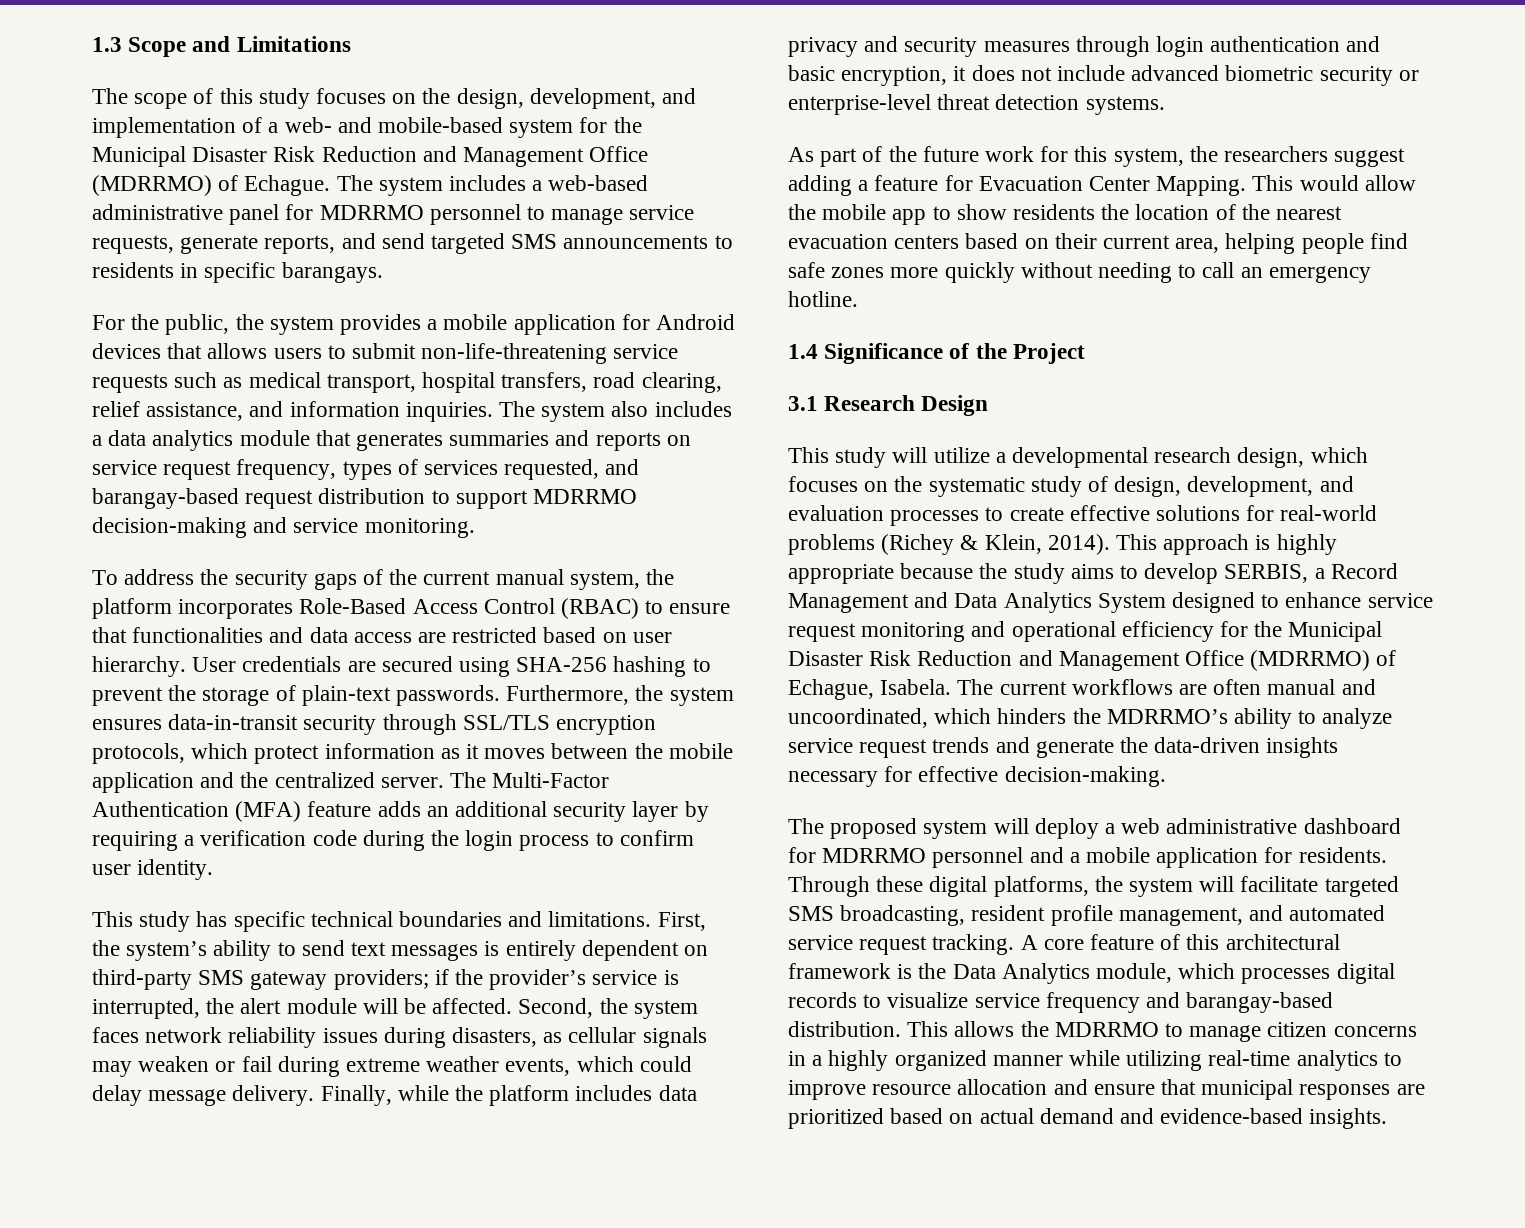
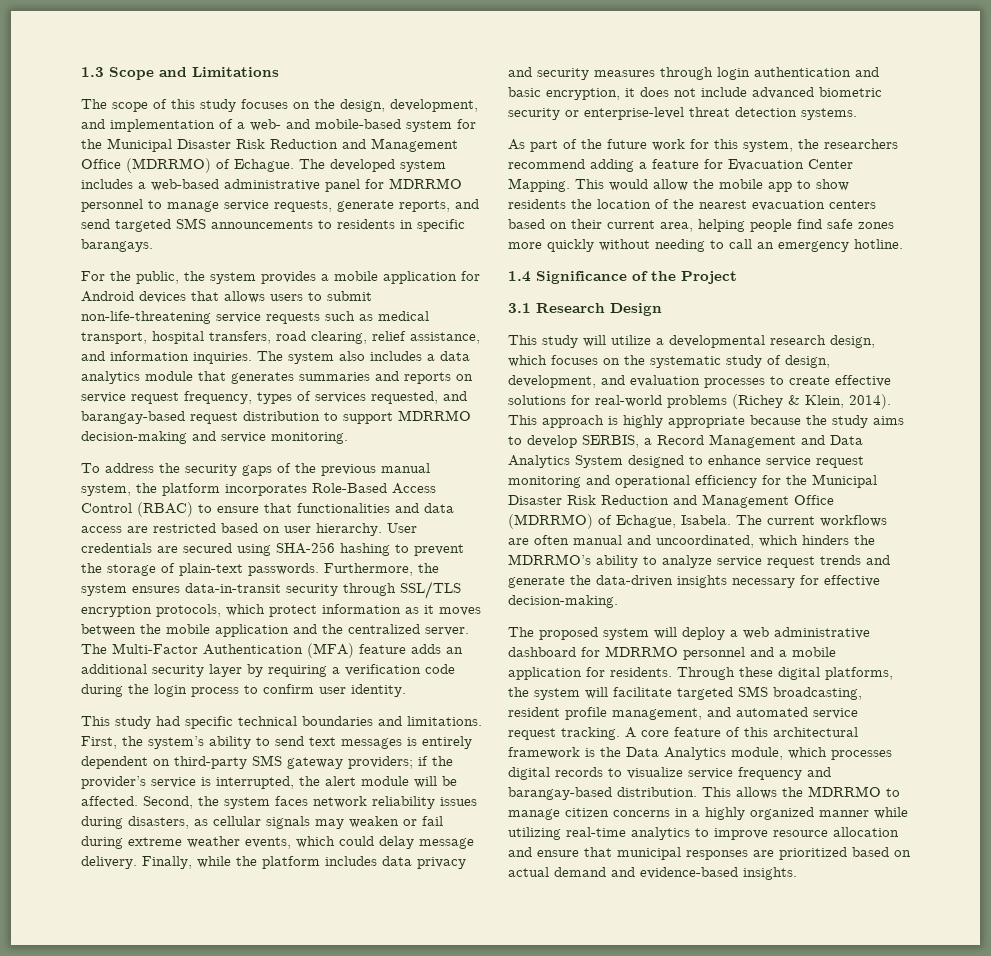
- The system includes a web-based administrative panel for MDRRMO personnel to manage service requests, generate reports, and send targeted SMS announcements to residents in specific barangays.
+ The developed system includes a web-based administrative panel for MDRRMO personnel to manage service requests, generate reports, and send targeted SMS announcements to residents in specific barangays.
- To address the security gaps of the current manual system, the platform incorporates Role-Based Access Control (RBAC) to ensure that functionalities and data access are restricted based on user hierarchy.
+ To address the security gaps of the previous manual system, the platform incorporates Role-Based Access Control (RBAC) to ensure that functionalities and data access are restricted based on user hierarchy.
- This study has specific technical boundaries and limitations.
+ This study had specific technical boundaries and limitations.
- As part of the future work for this system, the researchers suggest adding a feature for Evacuation Center Mapping.
+ As part of the future work for this system, the researchers recommend adding a feature for Evacuation Center Mapping.

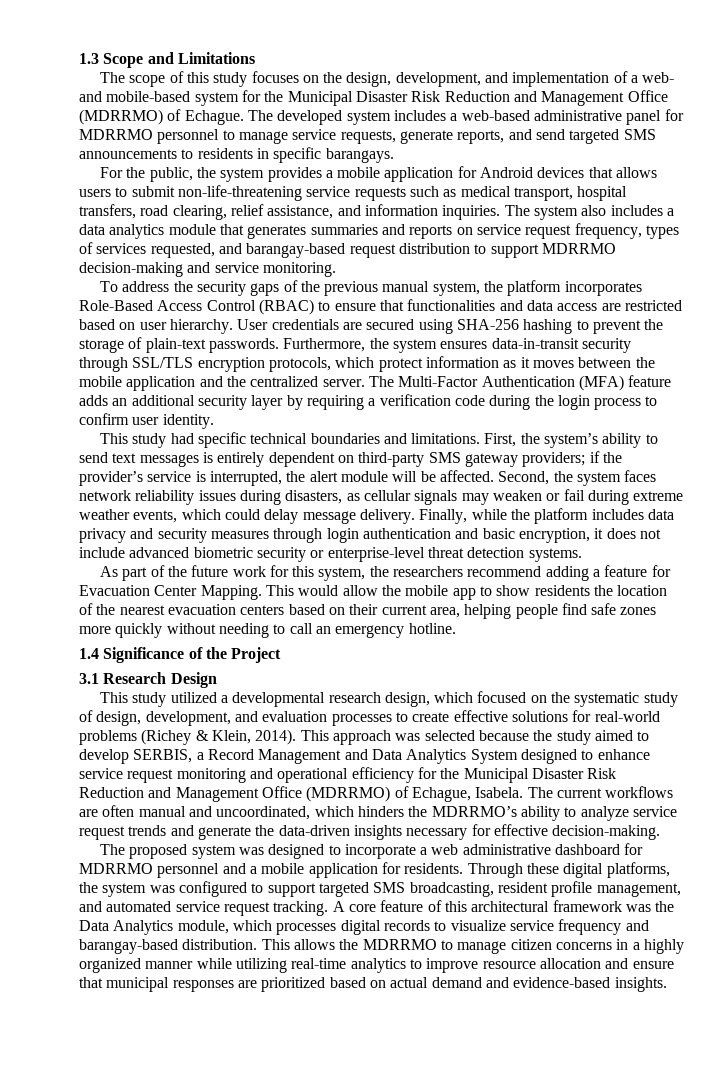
- This study will utilize a developmental research design, which focuses on the systematic study of design, development, and evaluation processes to create effective solutions for real-world problems (Richey & Klein, 2014).
+ This study utilized a developmental research design, which focused on the systematic study of design, development, and evaluation processes to create effective solutions for real-world problems (Richey & Klein, 2014).
- This approach is highly appropriate because the study aims to develop SERBIS, a Record Management and Data Analytics System designed to enhance service request monitoring and operational efficiency for the Municipal Disaster Risk Reduction and Management Office (MDRRMO) of Echague, Isabela.
+ This approach was selected because the study aimed to develop SERBIS, a Record Management and Data Analytics System designed to enhance service request monitoring and operational efficiency for the Municipal Disaster Risk Reduction and Management Office (MDRRMO) of Echague, Isabela.
- The proposed system will deploy a web administrative dashboard for MDRRMO personnel and a mobile application for residents.
+ The proposed system was designed to incorporate a web administrative dashboard for MDRRMO personnel and a mobile application for residents.
- Through these digital platforms, the system will facilitate targeted SMS broadcasting, resident profile management, and automated service request tracking.
+ Through these digital platforms, the system was configured to support targeted SMS broadcasting, resident profile management, and automated service request tracking.
- A core feature of this architectural framework is the Data Analytics module, which processes digital records to visualize service frequency and barangay-based distribution.
+ A core feature of this architectural framework was the Data Analytics module, which processes digital records to visualize service frequency and barangay-based distribution.

